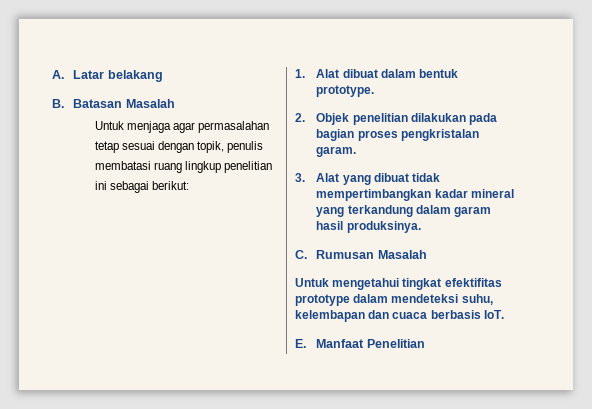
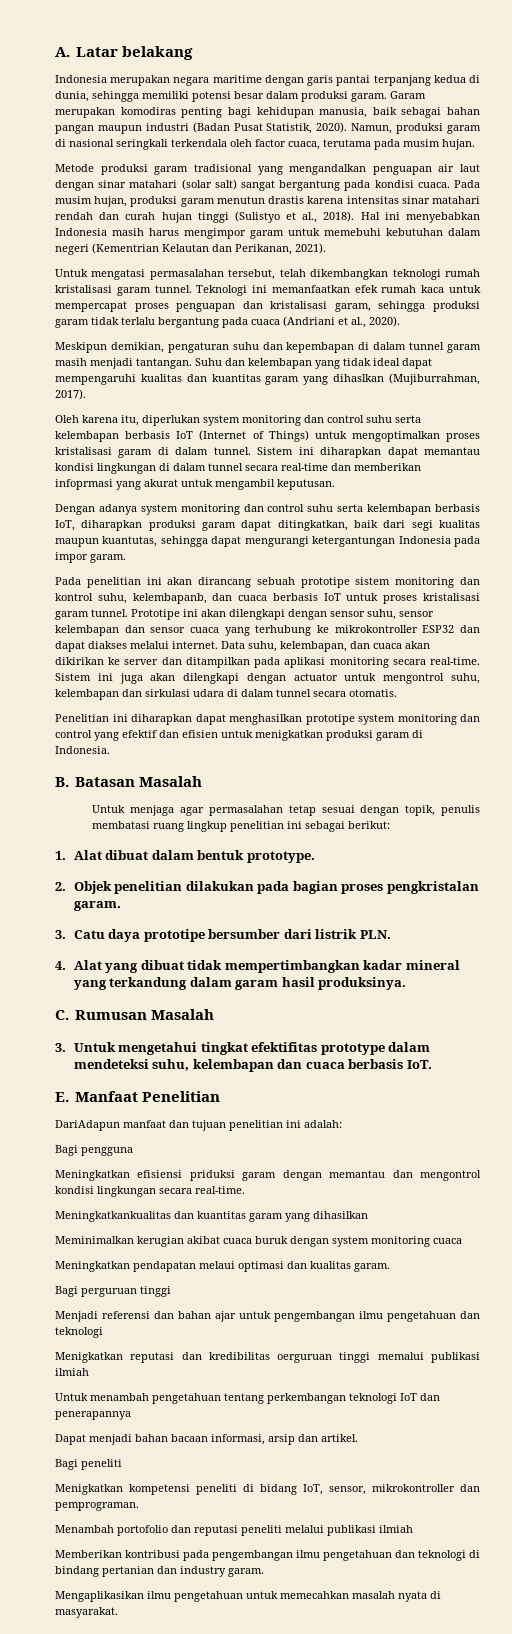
+ Indonesia merupakan negara maritime dengan garis pantai terpanjang kedua di dunia, sehingga memiliki potensi besar dalam produksi garam. Garam merupakan komodiras penting bagi kehidupan manusia, baik sebagai bahan pangan maupun industri (Badan Pusat Statistik, 2020). Namun, produksi garam di nasional seringkali terkendala oleh factor cuaca, terutama pada musim hujan.
+ Metode produksi garam tradisional yang mengandalkan penguapan air laut dengan sinar matahari (solar salt) sangat bergantung pada kondisi cuaca. Pada musim hujan, produksi garam menutun drastis karena intensitas sinar matahari rendah dan curah hujan tinggi (Sulistyo et al., 2018). Hal ini menyebabkan Indonesia masih harus mengimpor garam untuk memebuhi kebutuhan dalam negeri (Kementrian Kelautan dan Perikanan, 2021).
+ Untuk mengatasi permasalahan tersebut, telah dikembangkan teknologi rumah kristalisasi garam tunnel. Teknologi ini memanfaatkan efek rumah kaca untuk mempercapat proses penguapan dan kristalisasi garam, sehingga produksi garam tidak terlalu bergantung pada cuaca (Andriani et al., 2020).
+ Meskipun demikian, pengaturan suhu dan kepembapan di dalam tunnel garam masih menjadi tantangan. Suhu dan kelembapan yang tidak ideal dapat mempengaruhi kualitas dan kuantitas garam yang dihaslkan (Mujiburrahman, 2017).
+ Oleh karena itu, diperlukan system monitoring dan control suhu serta kelembapan berbasis IoT (Internet of Things) untuk mengoptimalkan proses kristalisasi garam di dalam tunnel. Sistem ini diharapkan dapat memantau kondisi lingkungan di dalam tunnel secara real-time dan memberikan infoprmasi yang akurat untuk mengambil keputusan.
+ Dengan adanya system monitoring dan control suhu serta kelembapan berbasis IoT, diharapkan produksi garam dapat ditingkatkan, baik dari segi kualitas maupun kuantutas, sehingga dapat mengurangi ketergantungan Indonesia pada impor garam.
+ Pada penelitian ini akan dirancang sebuah prototipe sistem monitoring dan kontrol suhu, kelembapanb, dan cuaca berbasis IoT untuk proses kristalisasi garam tunnel. Prototipe ini akan dilengkapi dengan sensor suhu, sensor kelembapan dan sensor cuaca yang terhubung ke mikrokontroller ESP32 dan dapat diakses melalui internet. Data suhu, kelembapan, dan cuaca akan dikirikan ke server dan ditampilkan pada aplikasi monitoring secara real-time. Sistem ini juga akan dilengkapi dengan actuator untuk mengontrol suhu, kelembapan dan sirkulasi udara di dalam tunnel secara otomatis.
+ Penelitian ini diharapkan dapat menghasilkan prototipe system monitoring dan control yang efektif dan efisien untuk menigkatkan produksi garam di Indonesia.
- 3. Alat yang dibuat tidak mempertimbangkan kadar mineral yang terkandung dalam garam hasil produksinya.
+ 3. Catu daya prototipe bersumber dari listrik PLN.
+ 4. Alat yang dibuat tidak mempertimbangkan kadar mineral yang terkandung dalam garam hasil produksinya.
- Untuk mengetahui tingkat efektifitas prototype dalam mendeteksi suhu, kelembapan dan cuaca berbasis IoT.
+ 3. Untuk mengetahui tingkat efektifitas prototype dalam mendeteksi suhu, kelembapan dan cuaca berbasis IoT.
+ DariAdapun manfaat dan tujuan penelitian ini adalah:
+ Bagi pengguna
+ Meningkatkan efisiensi priduksi garam dengan memantau dan mengontrol kondisi lingkungan secara real-time.
+ Meningkatkankualitas dan kuantitas garam yang dihasilkan
+ Meminimalkan kerugian akibat cuaca buruk dengan system monitoring cuaca
+ Meningkatkan pendapatan melaui optimasi dan kualitas garam.
+ Bagi perguruan tinggi
+ Menjadi referensi dan bahan ajar untuk pengembangan ilmu pengetahuan dan teknologi
+ Menigkatkan reputasi dan kredibilitas oerguruan tinggi memalui publikasi ilmiah
+ Untuk menambah pengetahuan tentang perkembangan teknologi IoT dan penerapannya
+ Dapat menjadi bahan bacaan informasi, arsip dan artikel.
+ Bagi peneliti
+ Menigkatkan kompetensi peneliti di bidang IoT, sensor, mikrokontroller dan pemprograman.
+ Menambah portofolio dan reputasi peneliti melalui publikasi ilmiah
+ Memberikan kontribusi pada pengembangan ilmu pengetahuan dan teknologi di bindang pertanian dan industry garam.
+ Mengaplikasikan ilmu pengetahuan untuk memecahkan masalah nyata di masyarakat.

